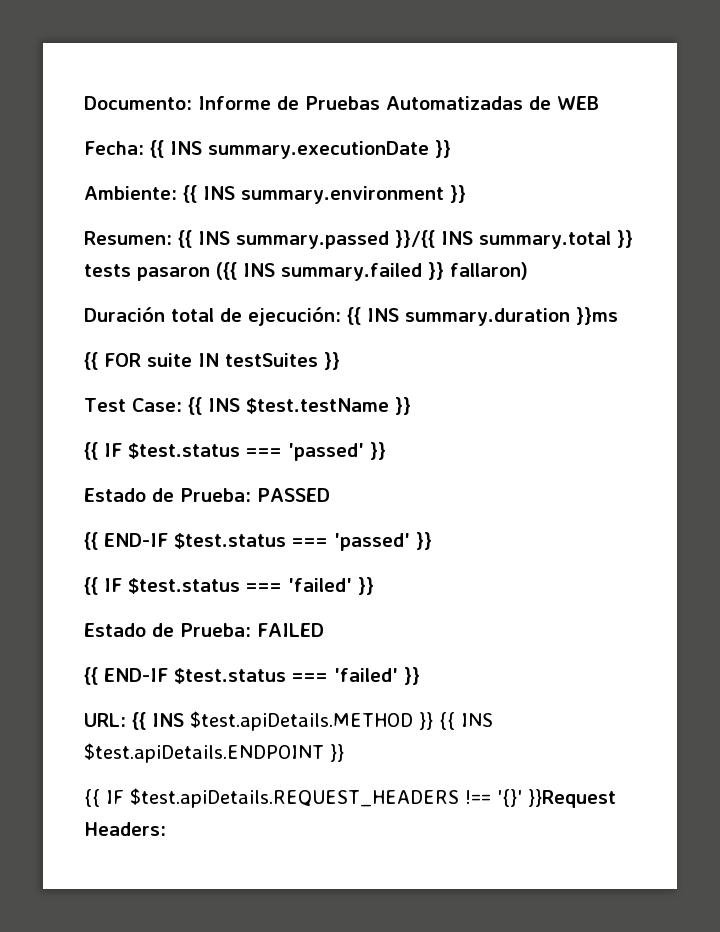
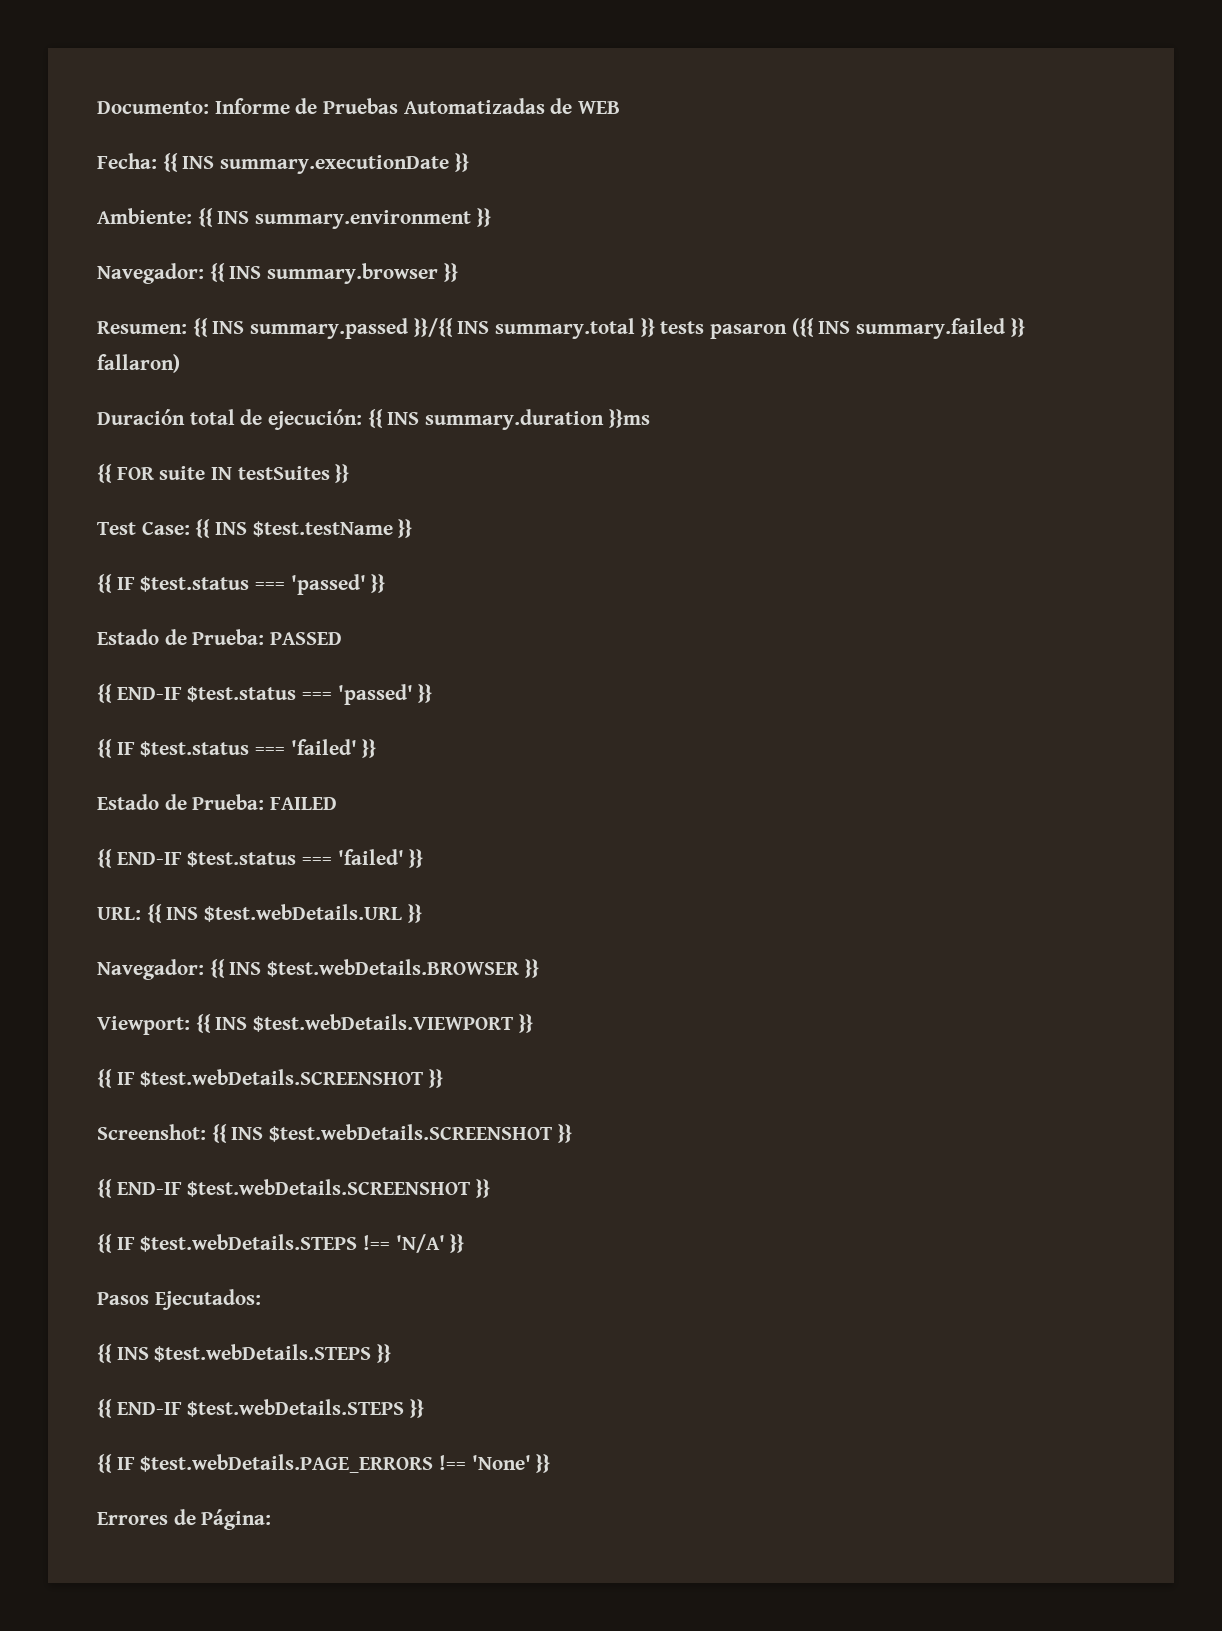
+ Navegador: {{ INS summary.browser }}
- URL: {{ INS $test.apiDetails.METHOD }} {{ INS $test.apiDetails.ENDPOINT }}
- {{ IF $test.apiDetails.REQUEST_HEADERS !== '{}' }}Request Headers:
+ URL: {{ INS $test.webDetails.URL }}
+ Navegador: {{ INS $test.webDetails.BROWSER }}
+ Viewport: {{ INS $test.webDetails.VIEWPORT }}
+ {{ IF $test.webDetails.SCREENSHOT }}
+ Screenshot: {{ INS $test.webDetails.SCREENSHOT }}
+ {{ END-IF $test.webDetails.SCREENSHOT }}
+ {{ IF $test.webDetails.STEPS !== 'N/A' }}
+ Pasos Ejecutados:
+ {{ INS $test.webDetails.STEPS }}
+ {{ END-IF $test.webDetails.STEPS }}
+ {{ IF $test.webDetails.PAGE_ERRORS !== 'None' }}
+ Errores de Página:

